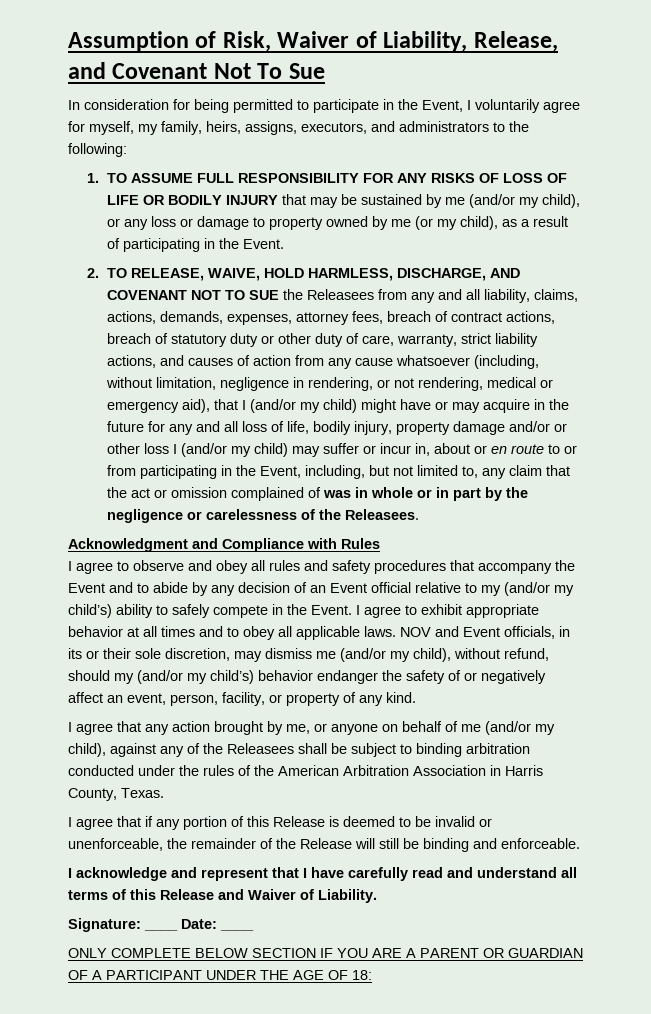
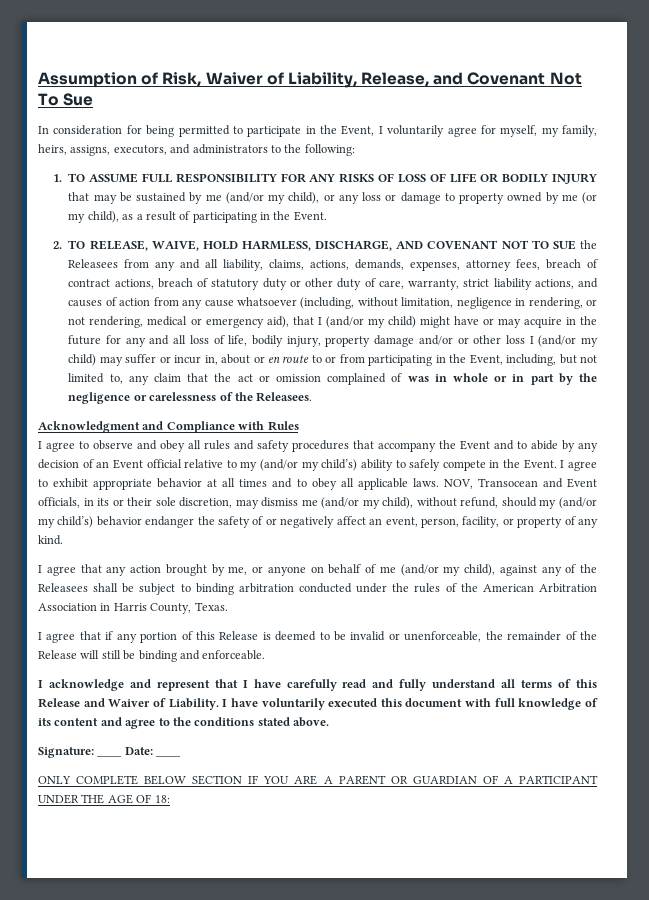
- NOV and Event officials, in its or their sole discretion, may dismiss me (and/or my child), without refund, should my (and/or my child’s) behavior endanger the safety of or negatively affect an event, person, facility, or property of any kind.
+ NOV, Transocean and Event officials, in its or their sole discretion, may dismiss me (and/or my child), without refund, should my (and/or my child’s) behavior endanger the safety of or negatively affect an event, person, facility, or property of any kind.
- I acknowledge and represent that I have carefully read and understand all terms of this Release and Waiver of Liability.
+ I acknowledge and represent that I have carefully read and fully understand all terms of this Release and Waiver of Liability. I have voluntarily executed this document with full knowledge of its content and agree to the conditions stated above.

